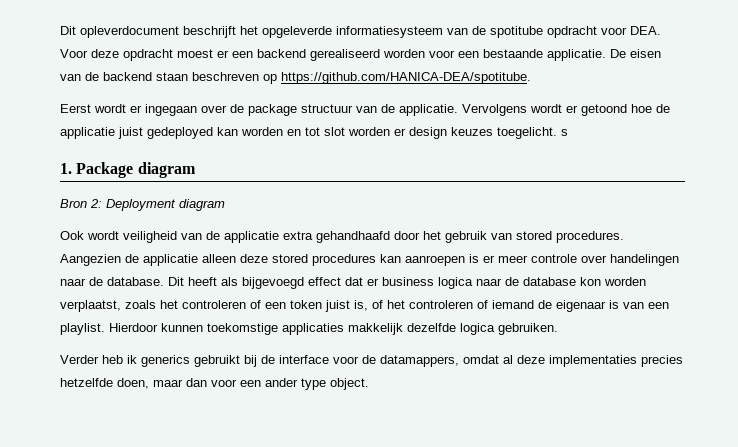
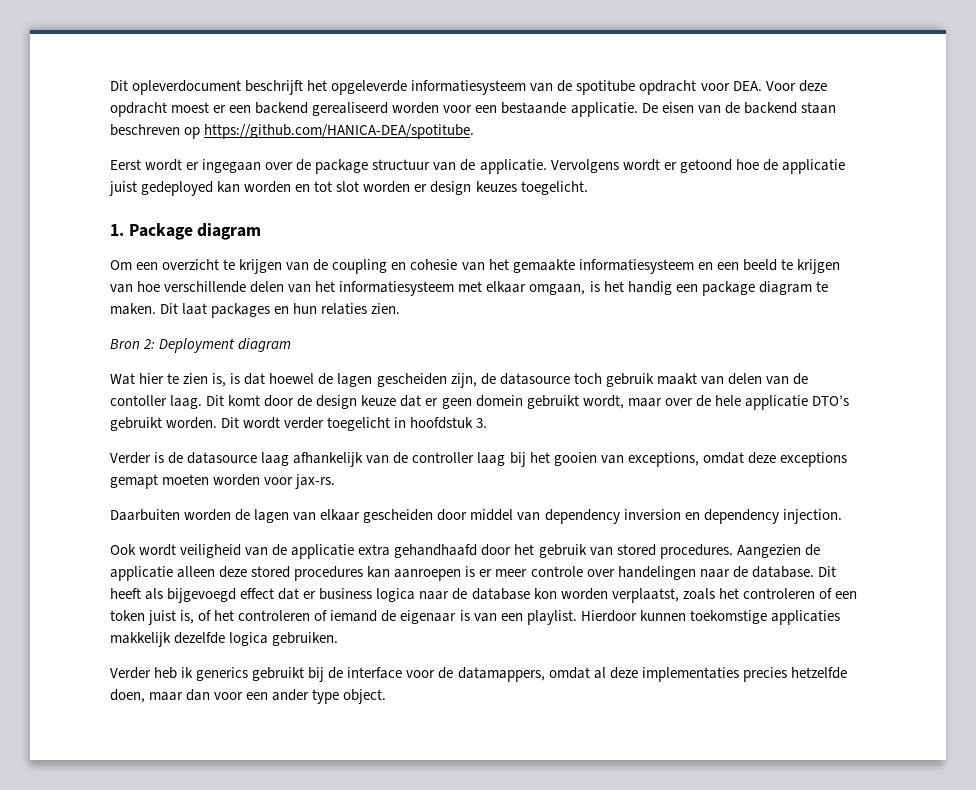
- Vervolgens wordt er getoond hoe de applicatie juist gedeployed kan worden en tot slot worden er design keuzes toegelicht. s
+ Vervolgens wordt er getoond hoe de applicatie juist gedeployed kan worden en tot slot worden er design keuzes toegelicht.
+ Om een overzicht te krijgen van de coupling en cohesie van het gemaakte informatiesysteem en een beeld te krijgen van hoe verschillende delen van het informatiesysteem met elkaar omgaan, is het handig een package diagram te maken. Dit laat packages en hun relaties zien.
  Bron 2: Deployment diagram
+ Wat hier te zien is, is dat hoewel de lagen gescheiden zijn, de datasource toch gebruik maakt van delen van de contoller laag. Dit komt door de design keuze dat er geen domein gebruikt wordt, maar over de hele applicatie DTO’s gebruikt worden. Dit wordt verder toegelicht in hoofdstuk 3.
+ Verder is de datasource laag afhankelijk van de controller laag bij het gooien van exceptions, omdat deze exceptions gemapt moeten worden voor jax-rs.
+ Daarbuiten worden de lagen van elkaar gescheiden door middel van dependency inversion en dependency injection.

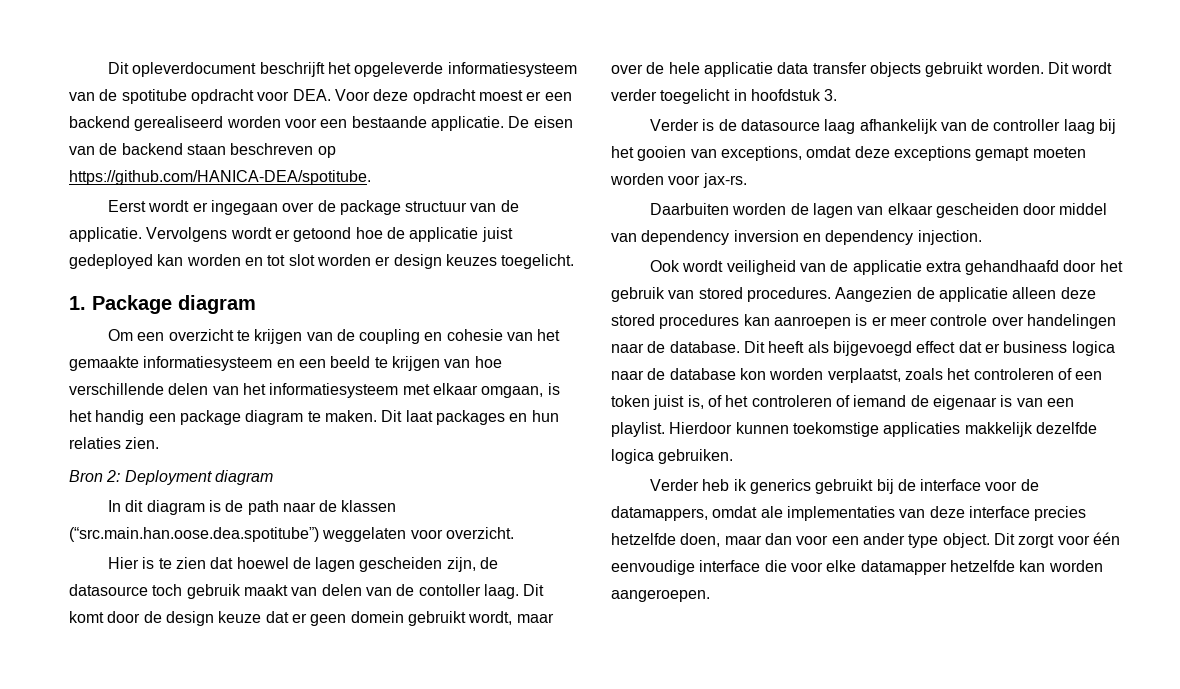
- Wat hier te zien is, is dat hoewel de lagen gescheiden zijn, de datasource toch gebruik maakt van delen van de contoller laag.
+ In dit diagram is de path naar de klassen (“src.main.han.oose.dea.spotitube”) weggelaten voor overzicht.
+ Hier is te zien dat hoewel de lagen gescheiden zijn, de datasource toch gebruik maakt van delen van de contoller laag.
- Dit komt door de design keuze dat er geen domein gebruikt wordt, maar over de hele applicatie DTO’s gebruikt worden.
+ Dit komt door de design keuze dat er geen domein gebruikt wordt, maar over de hele applicatie data transfer objects gebruikt worden.
- Verder heb ik generics gebruikt bij de interface voor de datamappers, omdat al deze implementaties precies hetzelfde doen, maar dan voor een ander type object.
+ Verder heb ik generics gebruikt bij de interface voor de datamappers, omdat ale implementaties van deze interface precies hetzelfde doen, maar dan voor een ander type object.
+ Dit zorgt voor één eenvoudige interface die voor elke datamapper hetzelfde kan worden aangeroepen.

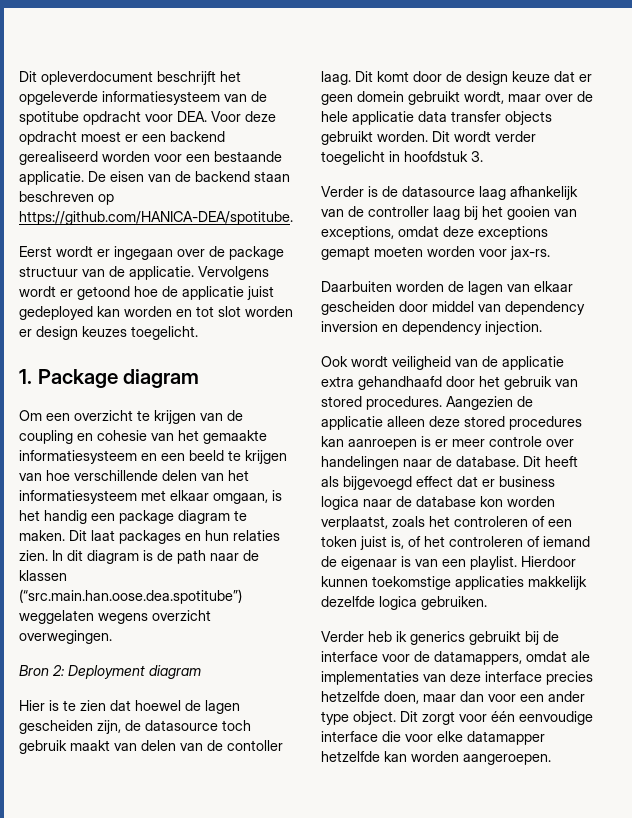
- Dit laat packages en hun relaties zien.
+ Dit laat packages en hun relaties zien. In dit diagram is de path naar de klassen (“src.main.han.oose.dea.spotitube”) weggelaten wegens overzicht overwegingen.
  Bron 2: Deployment diagram
- In dit diagram is de path naar de klassen (“src.main.han.oose.dea.spotitube”) weggelaten voor overzicht.

